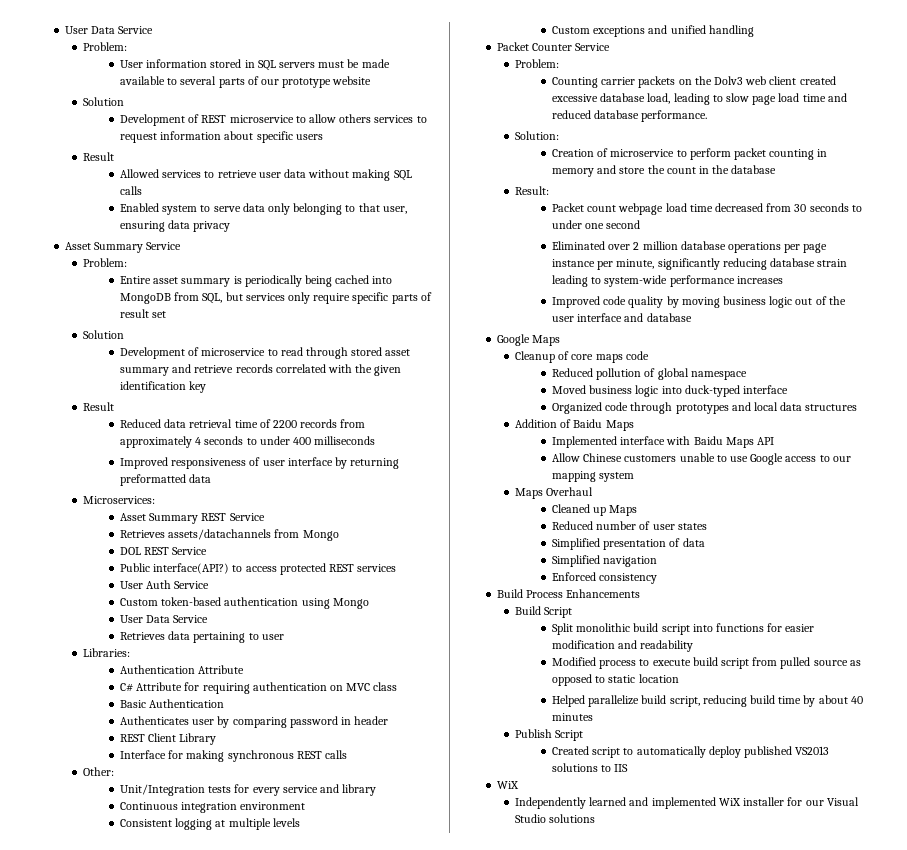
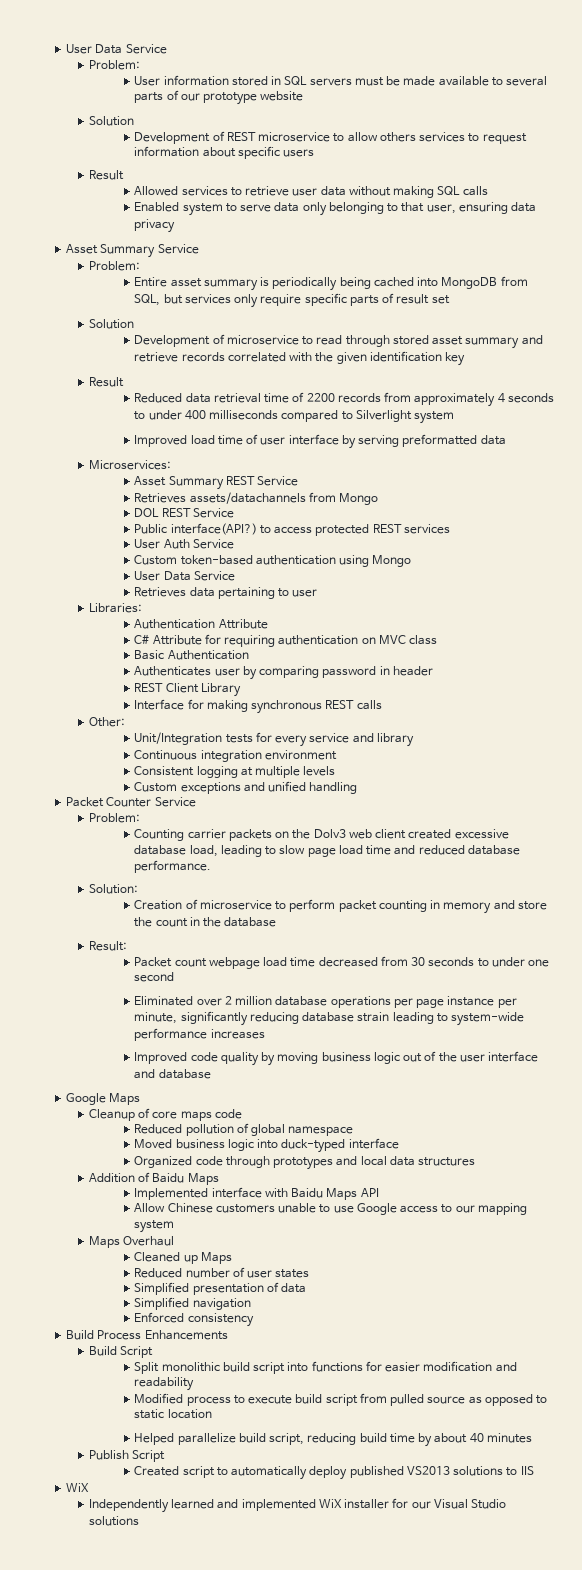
- Reduced data retrieval time of 2200 records from approximately 4 seconds to under 400 milliseconds
- Improved responsiveness of user interface by returning preformatted data
+ Reduced data retrieval time of 2200 records from approximately 4 seconds to under 400 milliseconds compared to Silverlight system
+ Improved load time of user interface by serving preformatted data

